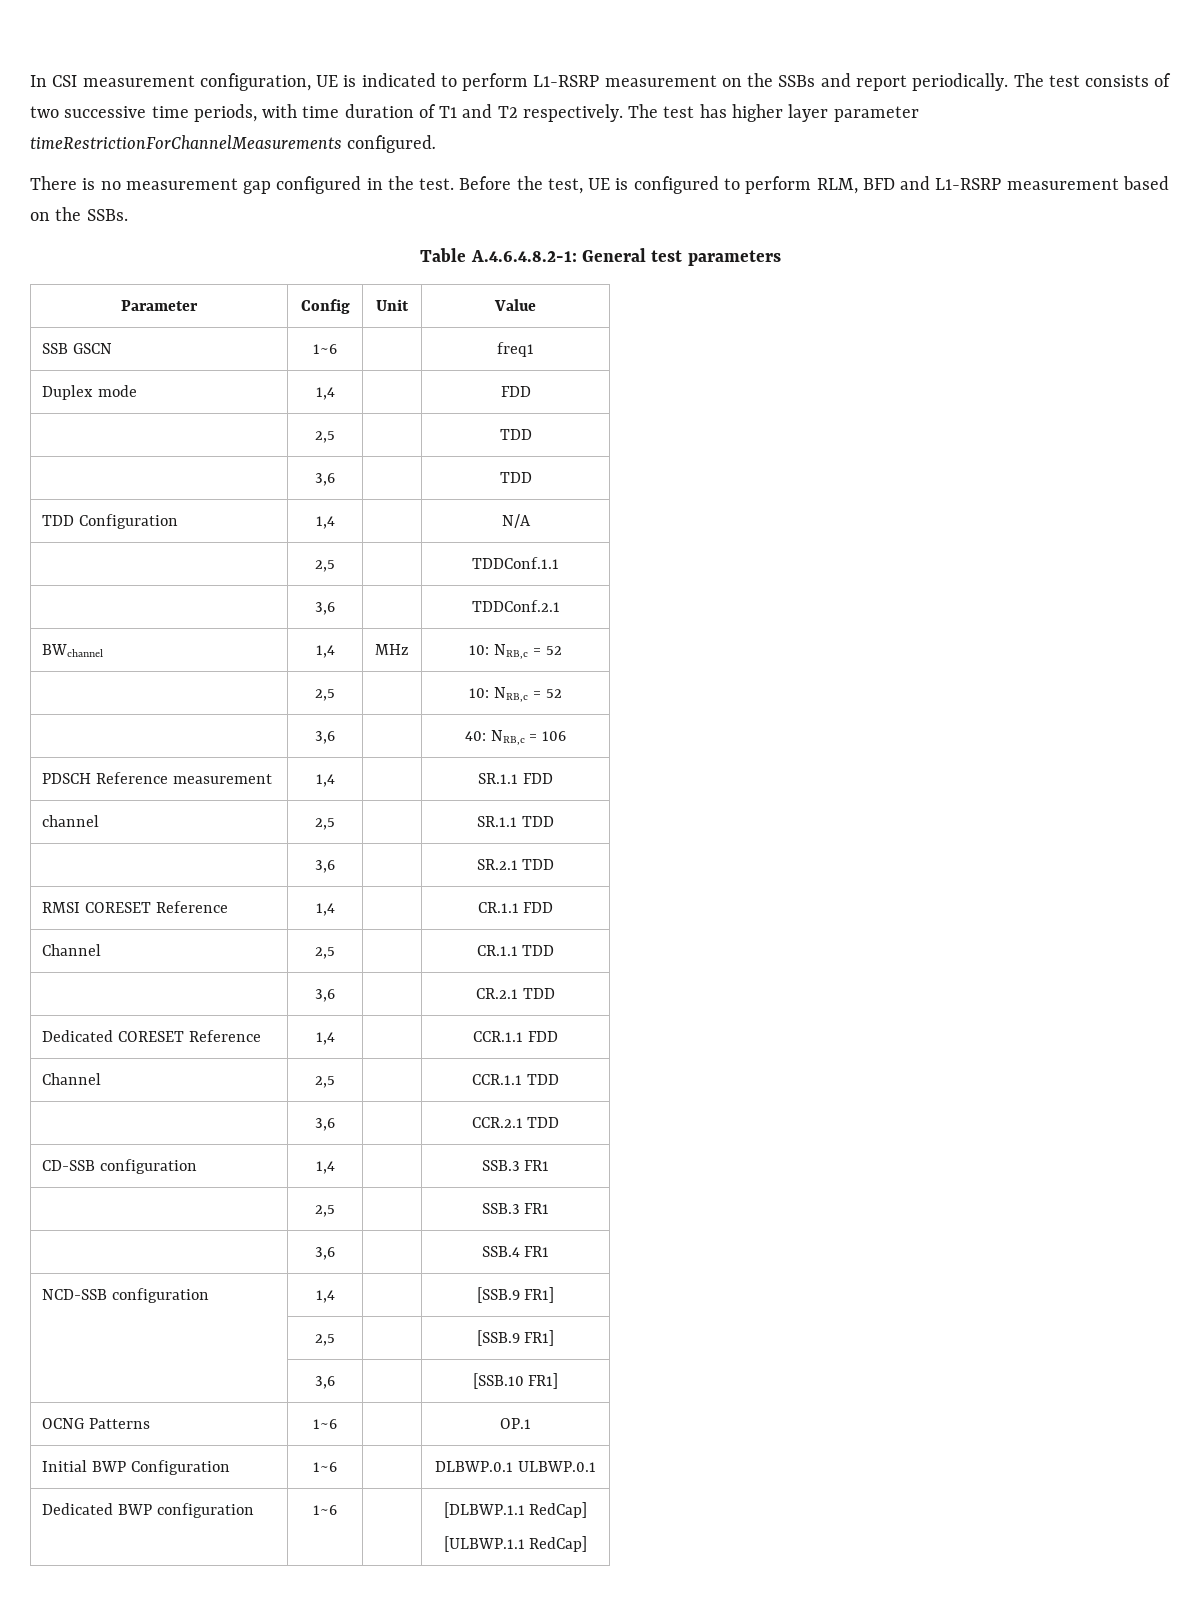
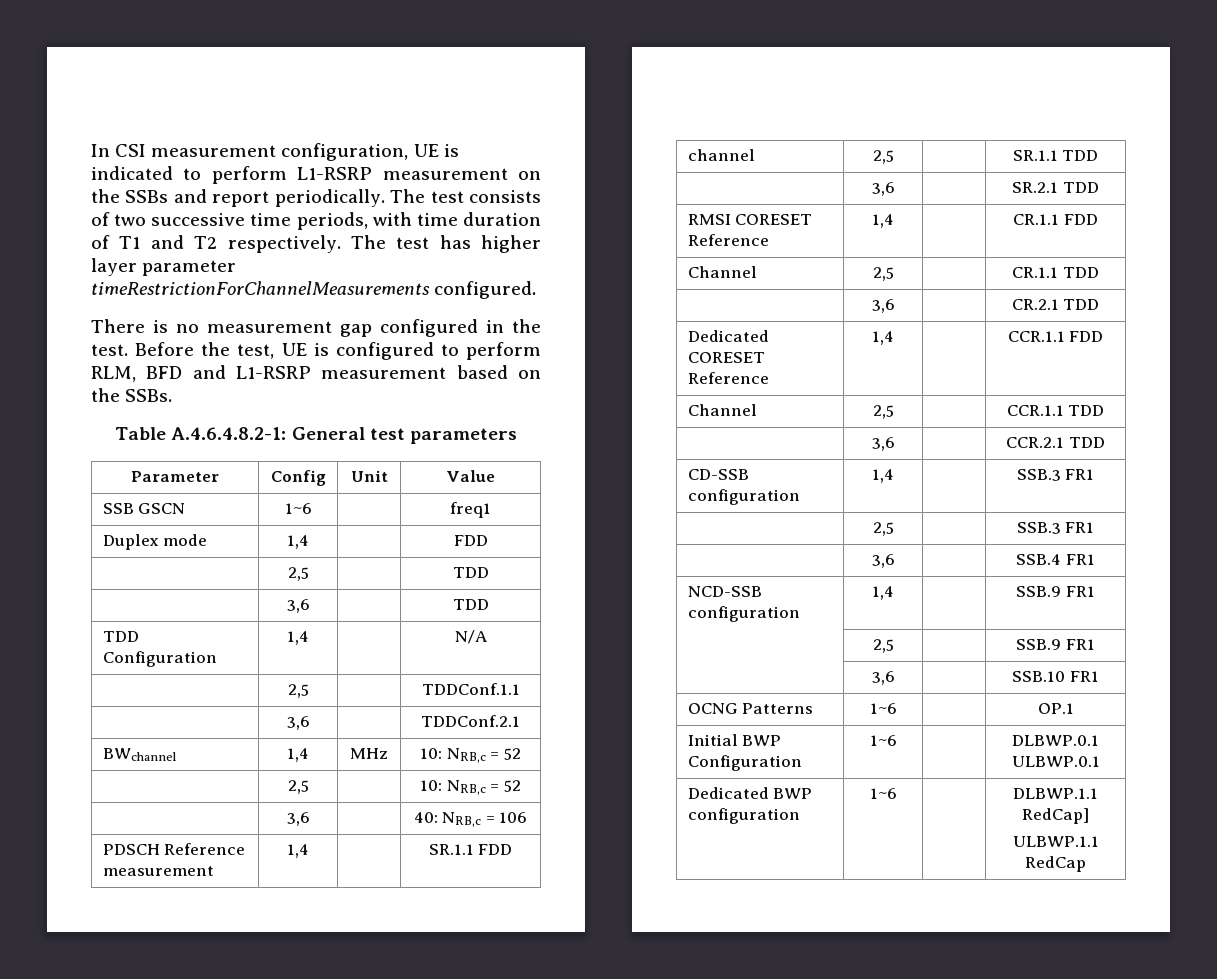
- NCD-SSB configuration | 1,4 | | [SSB.9 FR1]
- | 2,5 | | [SSB.9 FR1]
- | 3,6 | | [SSB.10 FR1]
+ NCD-SSB configuration | 1,4 | | SSB.9 FR1
+ | 2,5 | | SSB.9 FR1
+ | 3,6 | | SSB.10 FR1
- Dedicated BWP configuration | 1~6 | | [DLBWP.1.1 RedCap]
- [ULBWP.1.1 RedCap]
+ Dedicated BWP configuration | 1~6 | | DLBWP.1.1 RedCap]
+ ULBWP.1.1 RedCap

